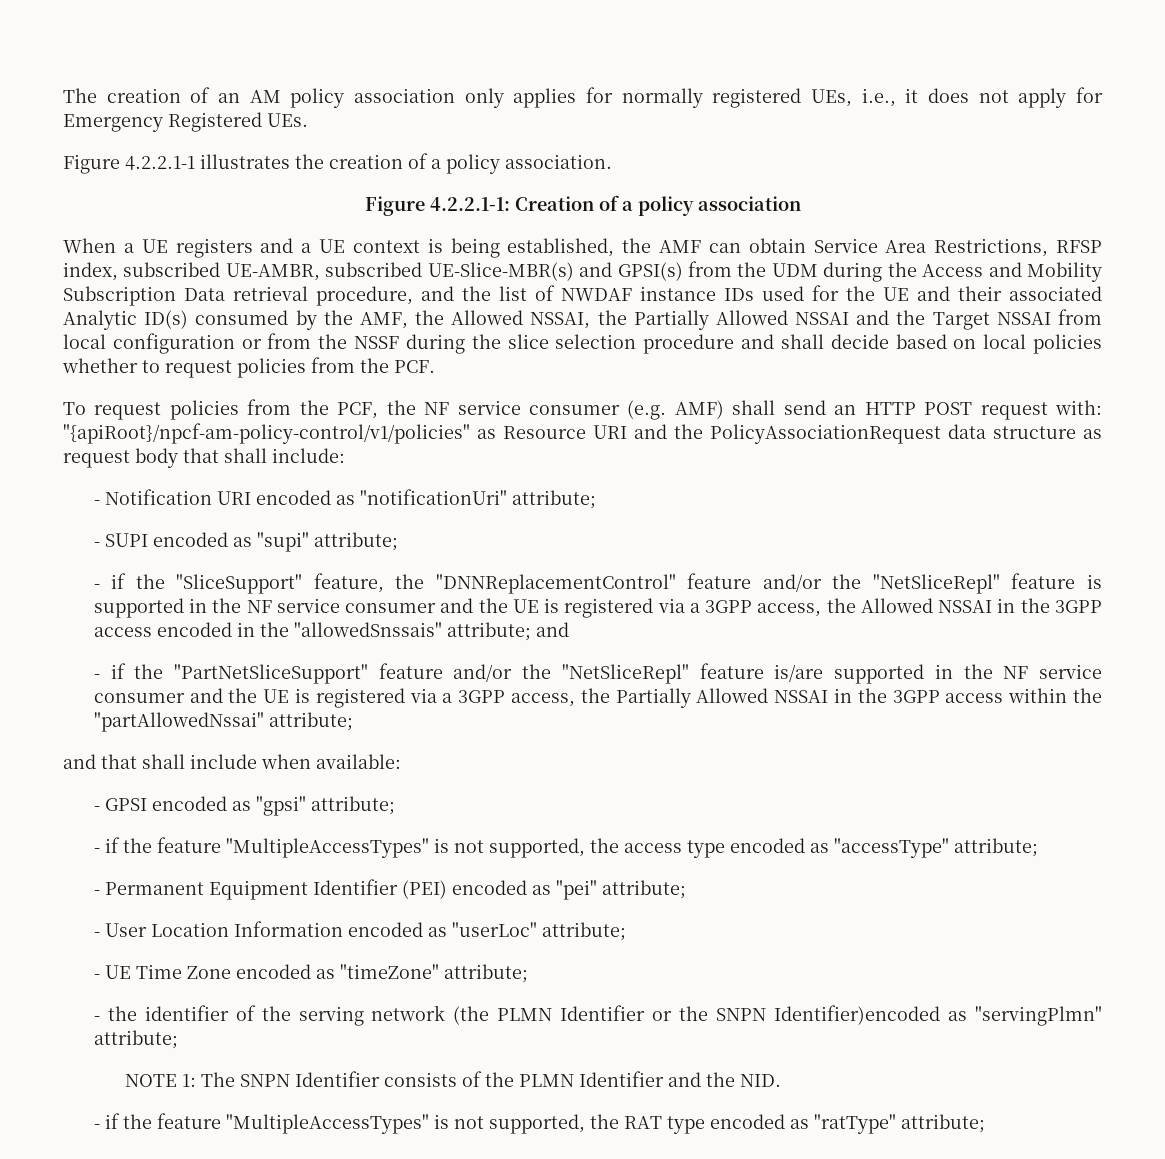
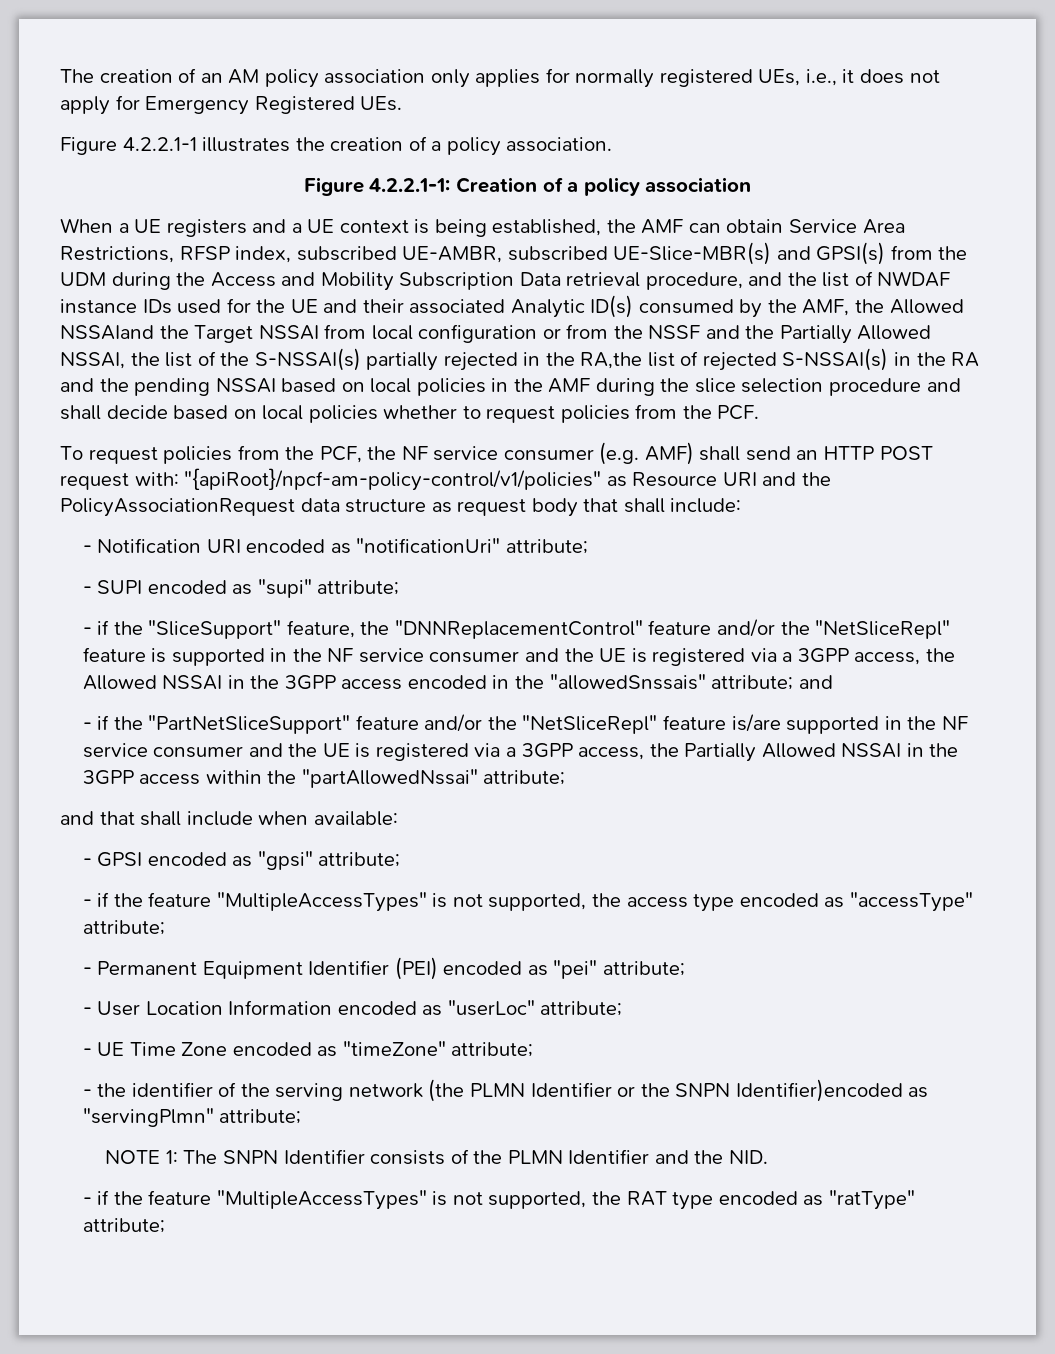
- When a UE registers and a UE context is being established, the AMF can obtain Service Area Restrictions, RFSP index, subscribed UE-AMBR, subscribed UE-Slice-MBR(s) and GPSI(s) from the UDM during the Access and Mobility Subscription Data retrieval procedure, and the list of NWDAF instance IDs used for the UE and their associated Analytic ID(s) consumed by the AMF, the Allowed NSSAI, the Partially Allowed NSSAI and the Target NSSAI from local configuration or from the NSSF during the slice selection procedure and shall decide based on local policies whether to request policies from the PCF.
+ When a UE registers and a UE context is being established, the AMF can obtain Service Area Restrictions, RFSP index, subscribed UE-AMBR, subscribed UE-Slice-MBR(s) and GPSI(s) from the UDM during the Access and Mobility Subscription Data retrieval procedure, and the list of NWDAF instance IDs used for the UE and their associated Analytic ID(s) consumed by the AMF, the Allowed NSSAIand the Target NSSAI from local configuration or from the NSSF and the Partially Allowed NSSAI, the list of the S-NSSAI(s) partially rejected in the RA,the list of rejected S-NSSAI(s) in the RA and the pending NSSAI based on local policies in the AMF during the slice selection procedure and shall decide based on local policies whether to request policies from the PCF.

